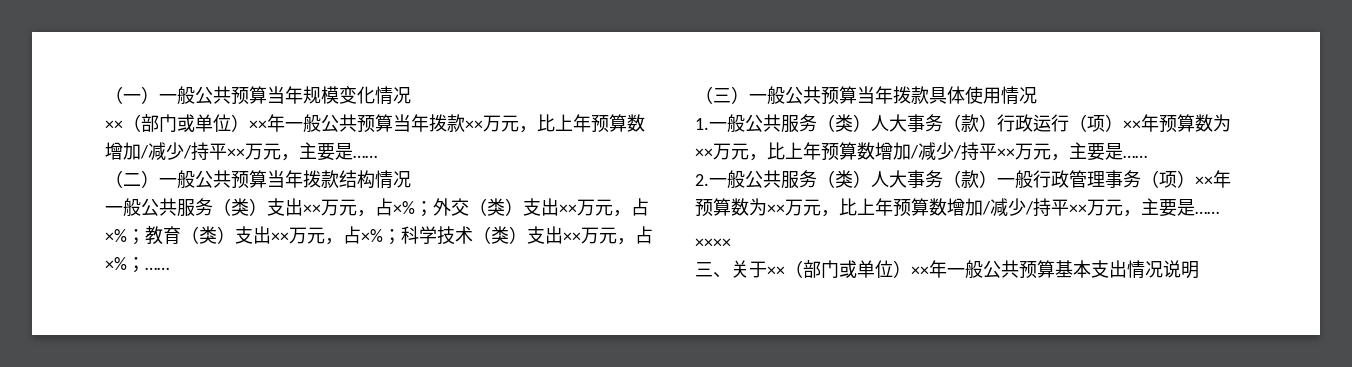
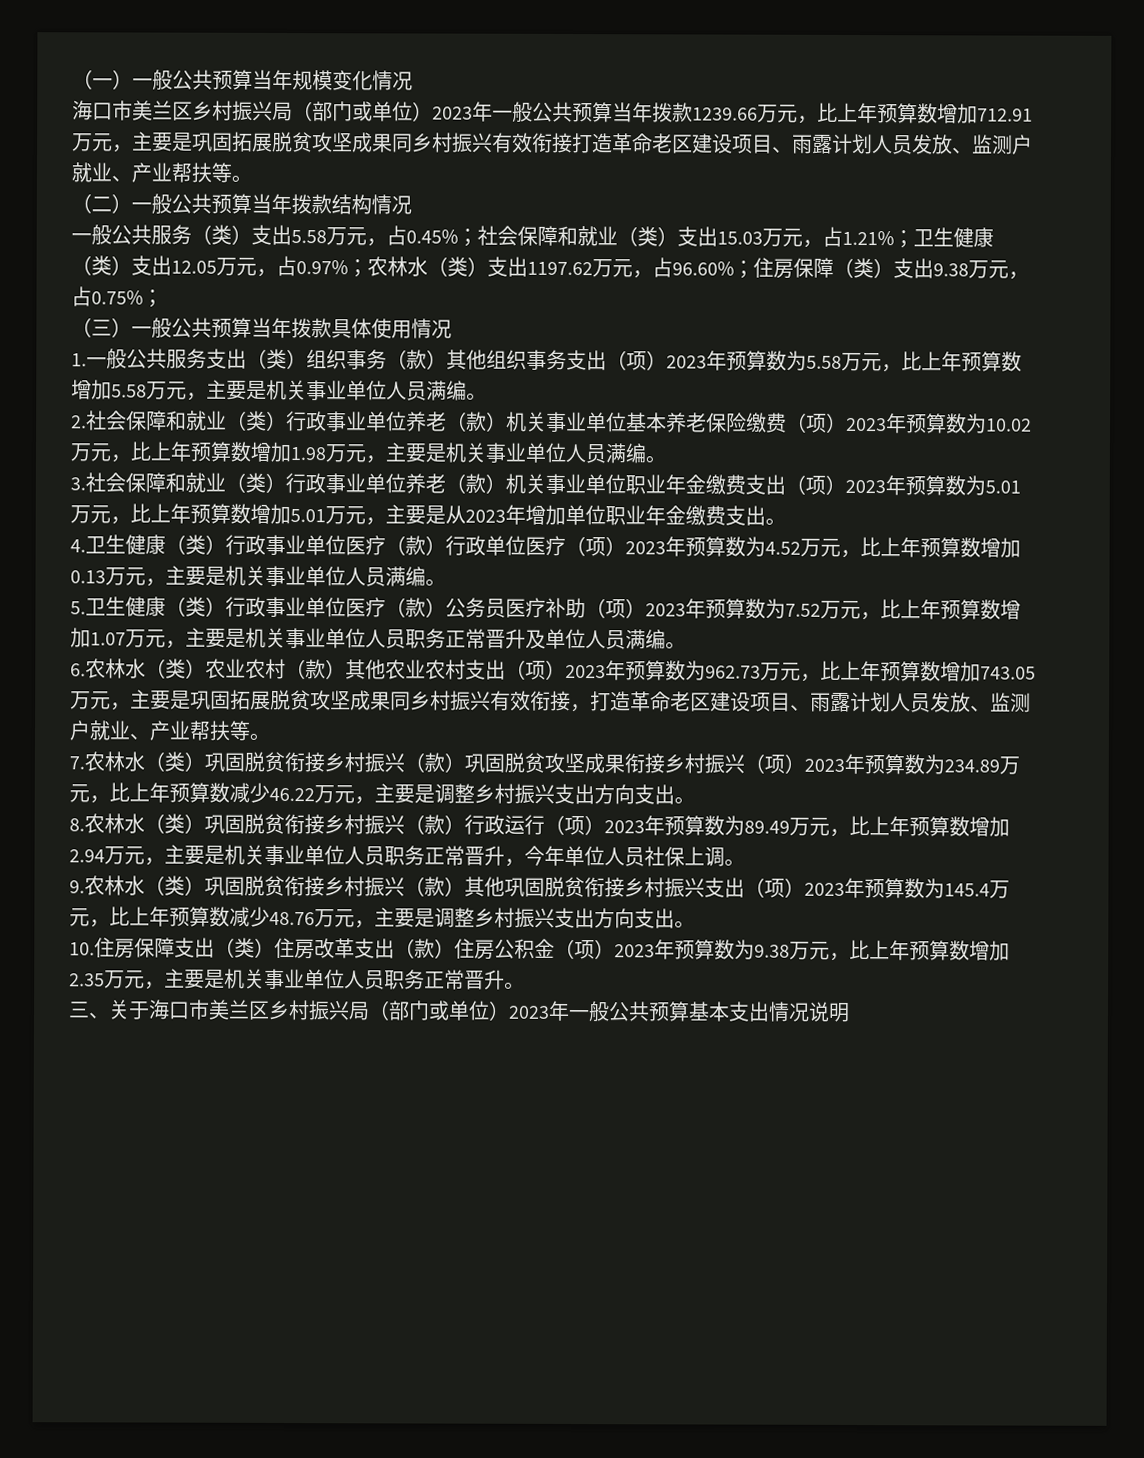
- ××（部门或单位）××年一般公共预算当年拨款××万元，比上年预算数增加/减少/持平××万元，主要是……
+ 海口市美兰区乡村振兴局（部门或单位）2023年一般公共预算当年拨款1239.66万元，比上年预算数增加712.91万元，主要是巩固拓展脱贫攻坚成果同乡村振兴有效衔接打造革命老区建设项目、雨露计划人员发放、监测户就业、产业帮扶等。
- 一般公共服务（类）支出××万元，占×%；外交（类）支出××万元，占×%；教育（类）支出××万元，占×%；科学技术（类）支出××万元，占×%；……
+ 一般公共服务（类）支出5.58万元，占0.45%；社会保障和就业（类）支出15.03万元，占1.21%；卫生健康（类）支出12.05万元，占0.97%；农林水（类）支出1197.62万元，占96.60%；住房保障（类）支出9.38万元，占0.75%；
- 1.一般公共服务（类）人大事务（款）行政运行（项）××年预算数为××万元，比上年预算数增加/减少/持平××万元，主要是……
- 2.一般公共服务（类）人大事务（款）一般行政管理事务（项）××年预算数为××万元，比上年预算数增加/减少/持平××万元，主要是……
- ××××
- 三、关于××（部门或单位）××年一般公共预算基本支出情况说明
+ 1.一般公共服务支出（类）组织事务（款）其他组织事务支出（项）2023年预算数为5.58万元，比上年预算数增加5.58万元，主要是机关事业单位人员满编。
+ 2.社会保障和就业（类）行政事业单位养老（款）机关事业单位基本养老保险缴费（项）2023年预算数为10.02万元，比上年预算数增加1.98万元，主要是机关事业单位人员满编。
+ 3.社会保障和就业（类）行政事业单位养老（款）机关事业单位职业年金缴费支出（项）2023年预算数为5.01万元，比上年预算数增加5.01万元，主要是从2023年增加单位职业年金缴费支出。
+ 4.卫生健康（类）行政事业单位医疗（款）行政单位医疗（项）2023年预算数为4.52万元，比上年预算数增加0.13万元，主要是机关事业单位人员满编。
+ 5.卫生健康（类）行政事业单位医疗（款）公务员医疗补助（项）2023年预算数为7.52万元，比上年预算数增加1.07万元，主要是机关事业单位人员职务正常晋升及单位人员满编。
+ 6.农林水（类）农业农村（款）其他农业农村支出（项）2023年预算数为962.73万元，比上年预算数增加743.05万元，主要是巩固拓展脱贫攻坚成果同乡村振兴有效衔接，打造革命老区建设项目、雨露计划人员发放、监测户就业、产业帮扶等。
+ 7.农林水（类）巩固脱贫衔接乡村振兴（款）巩固脱贫攻坚成果衔接乡村振兴（项）2023年预算数为234.89万元，比上年预算数减少46.22万元，主要是调整乡村振兴支出方向支出。
+ 8.农林水（类）巩固脱贫衔接乡村振兴（款）行政运行（项）2023年预算数为89.49万元，比上年预算数增加2.94万元，主要是机关事业单位人员职务正常晋升，今年单位人员社保上调。
+ 9.农林水（类）巩固脱贫衔接乡村振兴（款）其他巩固脱贫衔接乡村振兴支出（项）2023年预算数为145.4万元，比上年预算数减少48.76万元，主要是调整乡村振兴支出方向支出。
+ 10.住房保障支出（类）住房改革支出（款）住房公积金（项）2023年预算数为9.38万元，比上年预算数增加2.35万元，主要是机关事业单位人员职务正常晋升。
+ 三、关于海口市美兰区乡村振兴局（部门或单位）2023年一般公共预算基本支出情况说明

